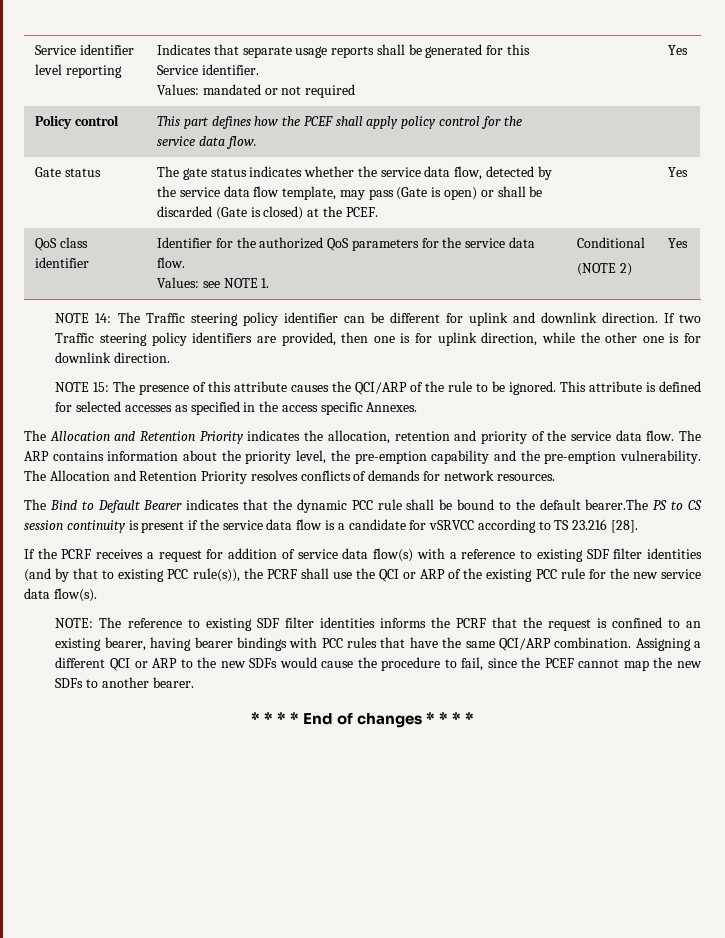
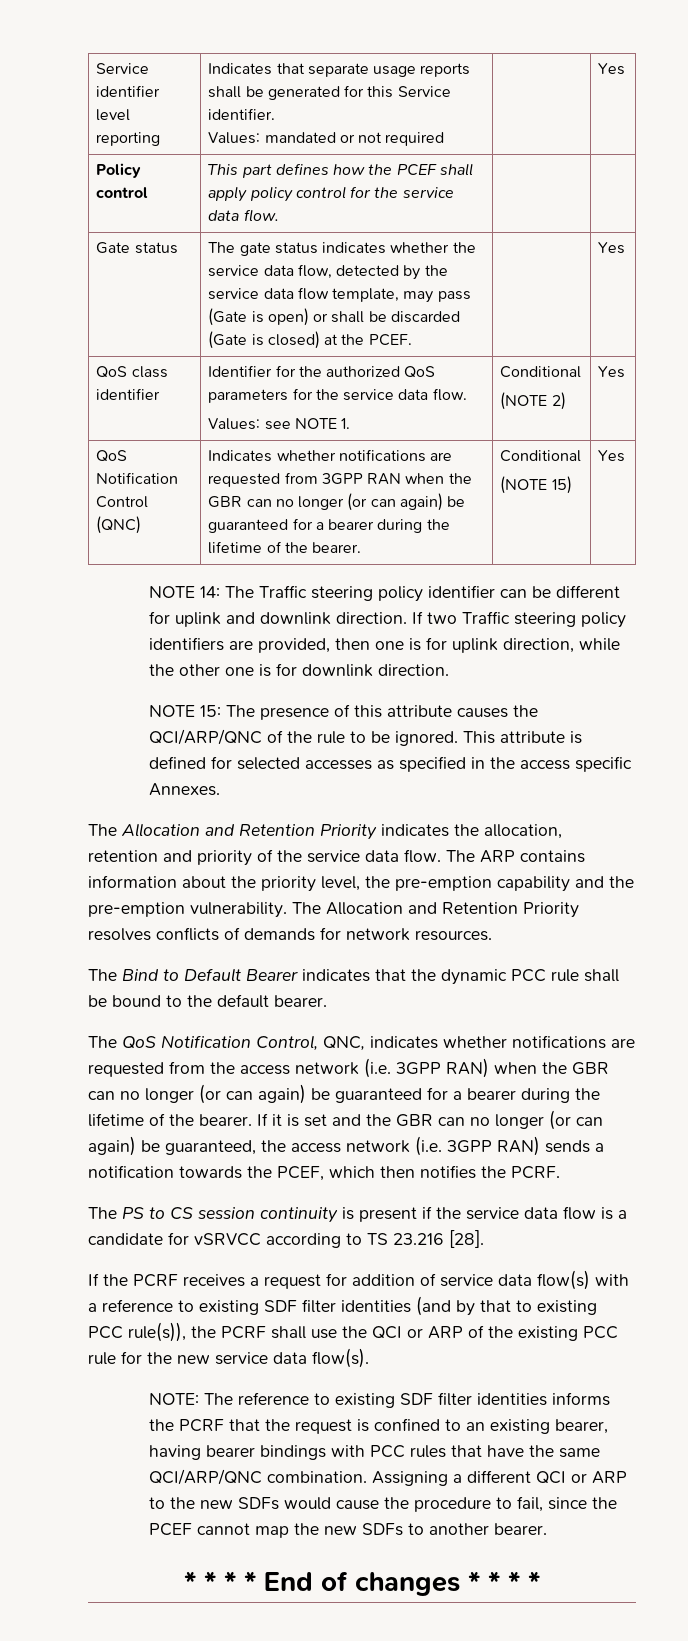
+ QoS Notification Control (QNC) | Indicates whether notifications are requested from 3GPP RAN when the GBR can no longer (or can again) be guaranteed for a bearer during the lifetime of the bearer. | Conditional
+ (NOTE 15) | Yes
- NOTE 15: The presence of this attribute causes the QCI/ARP of the rule to be ignored.
+ NOTE 15: The presence of this attribute causes the QCI/ARP/QNC of the rule to be ignored.
- The Bind to Default Bearer indicates that the dynamic PCC rule shall be bound to the default bearer.The PS to CS session continuity is present if the service data flow is a candidate for vSRVCC according to TS 23.216 [28].
+ The Bind to Default Bearer indicates that the dynamic PCC rule shall be bound to the default bearer.
+ The QoS Notification Control, QNC, indicates whether notifications are requested from the access network (i.e. 3GPP RAN) when the GBR can no longer (or can again) be guaranteed for a bearer during the lifetime of the bearer. If it is set and the GBR can no longer (or can again) be guaranteed, the access network (i.e. 3GPP RAN) sends a notification towards the PCEF, which then notifies the PCRF.
+ The PS to CS session continuity is present if the service data flow is a candidate for vSRVCC according to TS 23.216 [28].
- NOTE: The reference to existing SDF filter identities informs the PCRF that the request is confined to an existing bearer, having bearer bindings with PCC rules that have the same QCI/ARP combination.
+ NOTE: The reference to existing SDF filter identities informs the PCRF that the request is confined to an existing bearer, having bearer bindings with PCC rules that have the same QCI/ARP/QNC combination.

